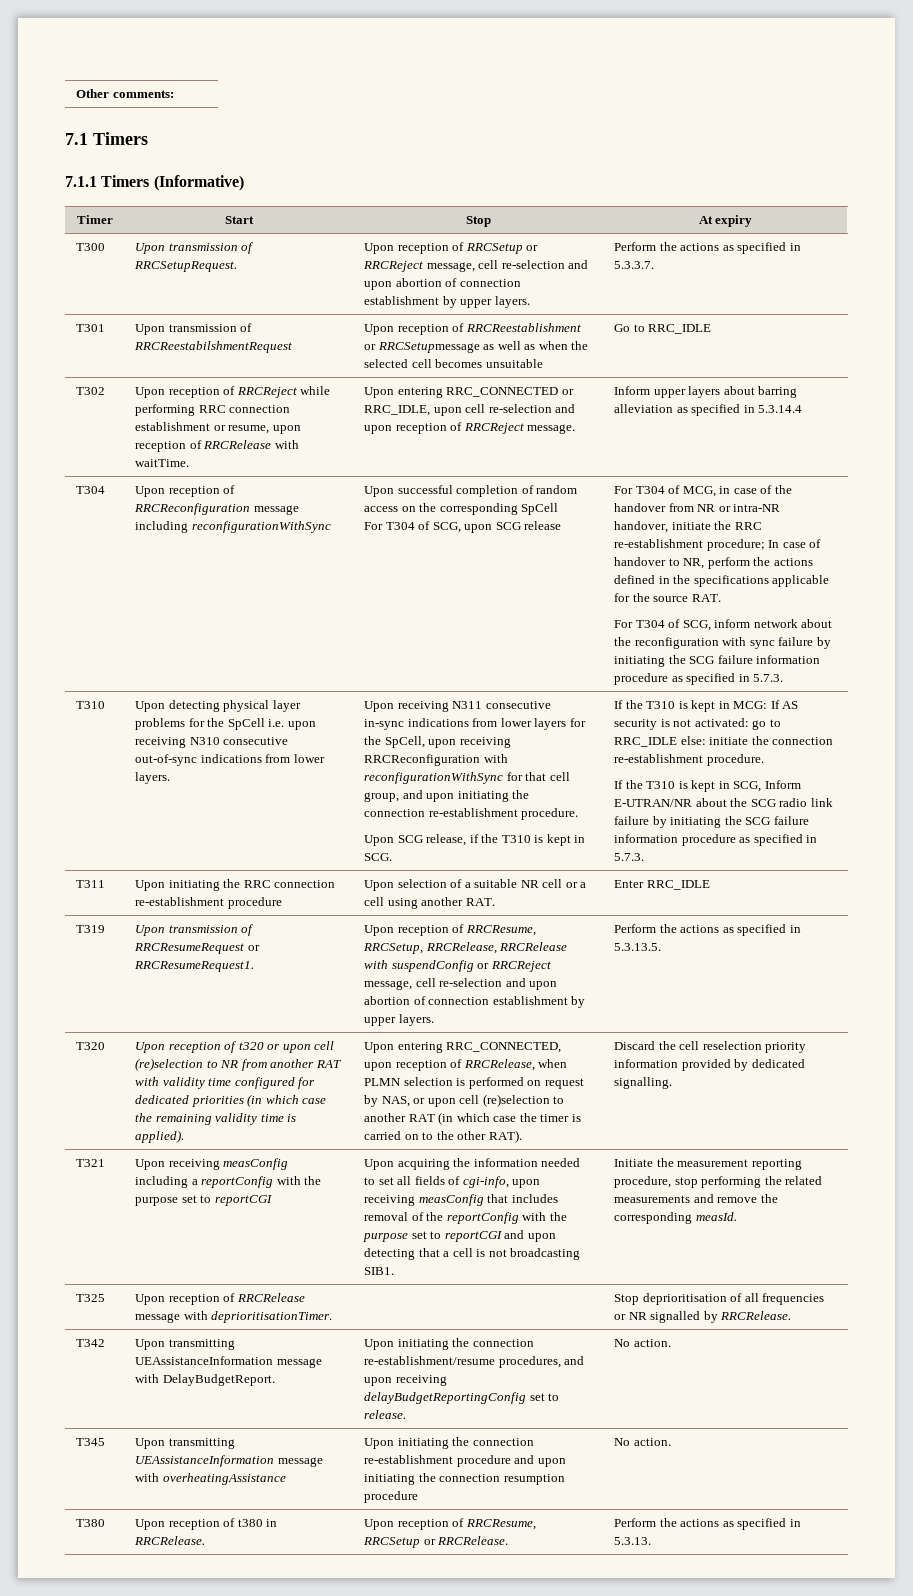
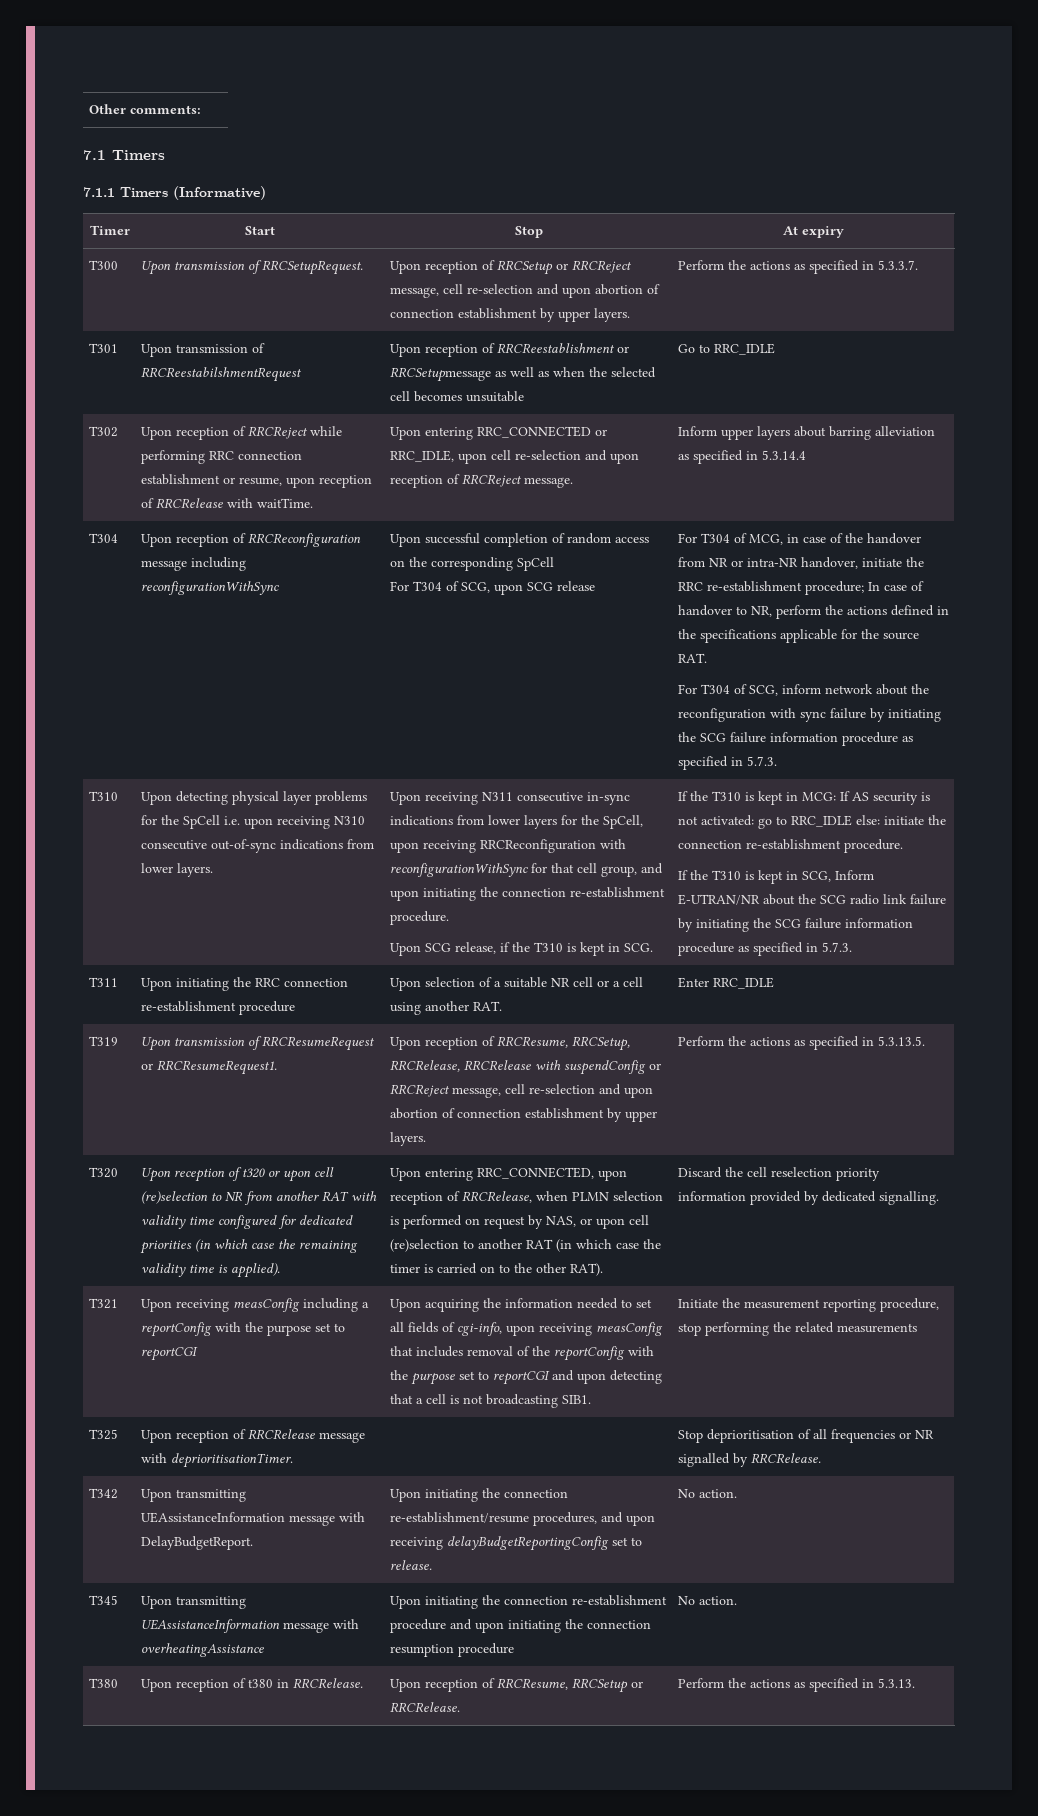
- Initiate the measurement reporting procedure, stop performing the related measurements and remove the corresponding measId.
+ Initiate the measurement reporting procedure, stop performing the related measurements

